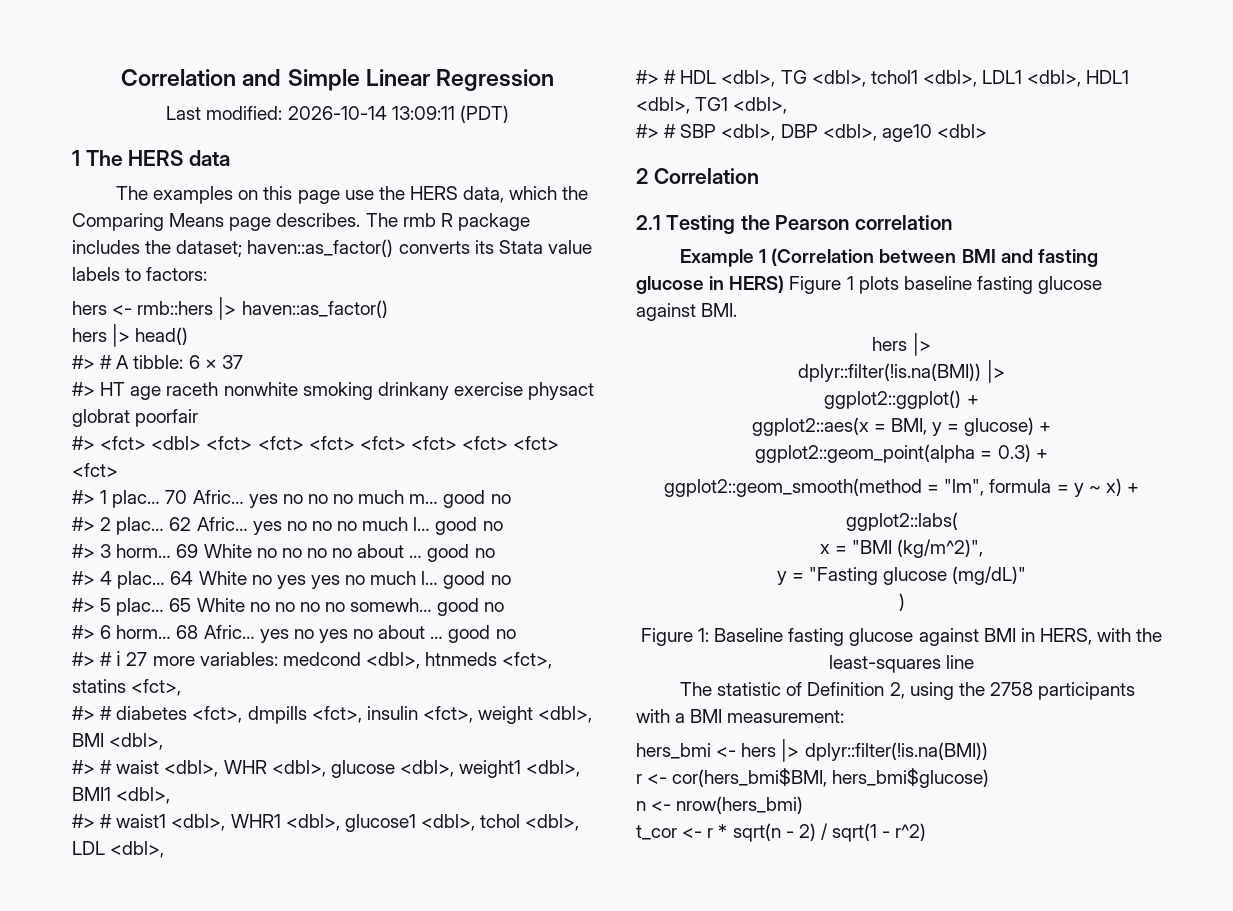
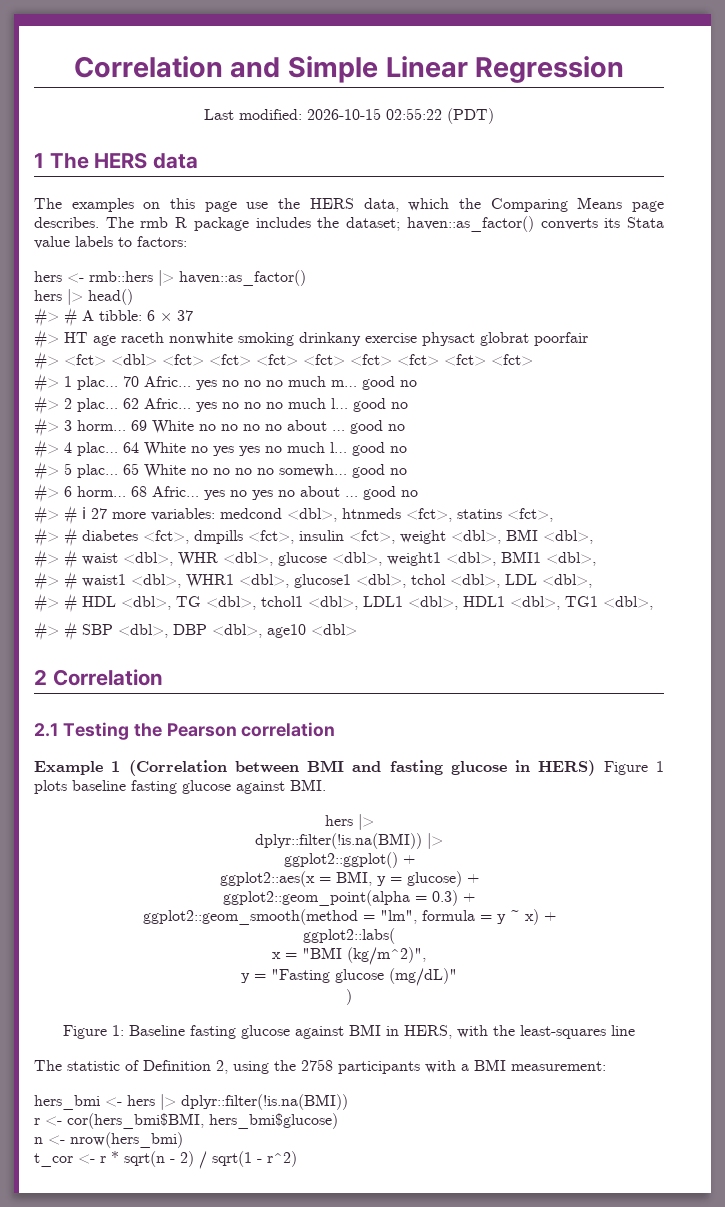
- Last modified: 2026-10-14 13:09:11 (PDT)
+ Last modified: 2026-10-15 02:55:22 (PDT)

